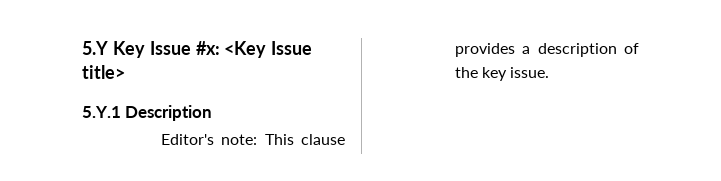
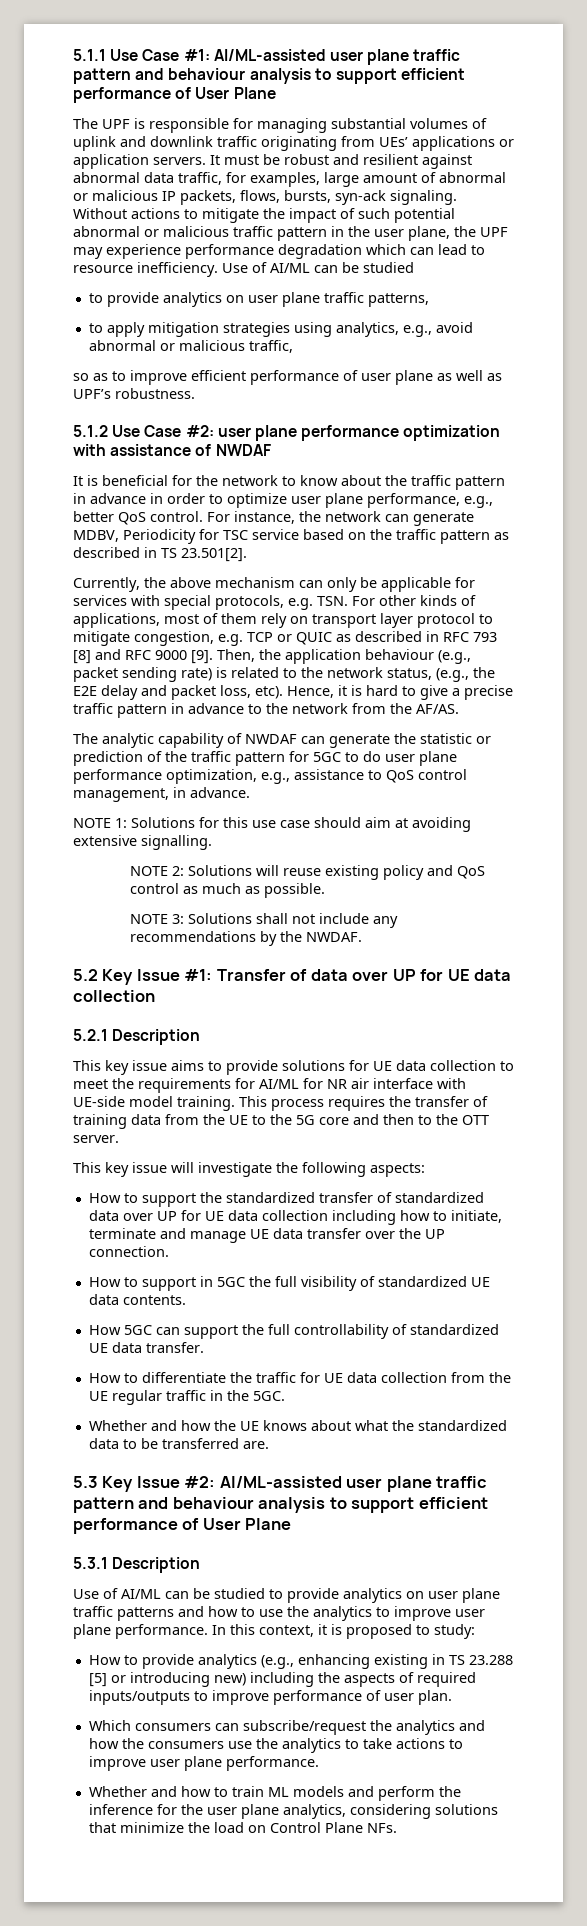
- 5.Y Key Issue #x: <Key Issue title>
- 5.Y.1 Description
- Editor's note: This clause provides a description of the key issue.
+ 5.1.1 Use Case #1: AI/ML-assisted user plane traffic pattern and behaviour analysis to support efficient performance of User Plane
+ The UPF is responsible for managing substantial volumes of uplink and downlink traffic originating from UEs’ applications or application servers. It must be robust and resilient against abnormal data traffic, for examples, large amount of abnormal or malicious IP packets, flows, bursts, syn-ack signaling. Without actions to mitigate the impact of such potential abnormal or malicious traffic pattern in the user plane, the UPF may experience performance degradation which can lead to resource inefficiency. Use of AI/ML can be studied
+ to provide analytics on user plane traffic patterns,
+ to apply mitigation strategies using analytics, e.g., avoid abnormal or malicious traffic,
+ so as to improve efficient performance of user plane as well as UPF’s robustness.
+ 5.1.2 Use Case #2: user plane performance optimization with assistance of NWDAF
+ It is beneficial for the network to know about the traffic pattern in advance in order to optimize user plane performance, e.g., better QoS control. For instance, the network can generate MDBV, Periodicity for TSC service based on the traffic pattern as described in TS 23.501[2].
+ Currently, the above mechanism can only be applicable for services with special protocols, e.g. TSN. For other kinds of applications, most of them rely on transport layer protocol to mitigate congestion, e.g. TCP or QUIC as described in RFC 793 [8] and RFC 9000 [9]. Then, the application behaviour (e.g., packet sending rate) is related to the network status, (e.g., the E2E delay and packet loss, etc). Hence, it is hard to give a precise traffic pattern in advance to the network from the AF/AS.
+ The analytic capability of NWDAF can generate the statistic or prediction of the traffic pattern for 5GC to do user plane performance optimization, e.g., assistance to QoS control management, in advance.
+ NOTE 1: Solutions for this use case should aim at avoiding extensive signalling.
+ NOTE 2: Solutions will reuse existing policy and QoS control as much as possible.
+ NOTE 3: Solutions shall not include any recommendations by the NWDAF.
+ 5.2 Key Issue #1: Transfer of data over UP for UE data collection
+ 5.2.1 Description
+ This key issue aims to provide solutions for UE data collection to meet the requirements for AI/ML for NR air interface with UE-side model training. This process requires the transfer of training data from the UE to the 5G core and then to the OTT server.
+ This key issue will investigate the following aspects:
+ How to support the standardized transfer of standardized data over UP for UE data collection including how to initiate, terminate and manage UE data transfer over the UP connection.
+ How to support in 5GC the full visibility of standardized UE data contents.
+ How 5GC can support the full controllability of standardized UE data transfer.
+ How to differentiate the traffic for UE data collection from the UE regular traffic in the 5GC.
+ Whether and how the UE knows about what the standardized data to be transferred are.
+ 5.3 Key Issue #2: AI/ML-assisted user plane traffic pattern and behaviour analysis to support efficient performance of User Plane
+ 5.3.1 Description
+ Use of AI/ML can be studied to provide analytics on user plane traffic patterns and how to use the analytics to improve user plane performance. In this context, it is proposed to study:
+ How to provide analytics (e.g., enhancing existing in TS 23.288 [5] or introducing new) including the aspects of required inputs/outputs to improve performance of user plan.
+ Which consumers can subscribe/request the analytics and how the consumers use the analytics to take actions to improve user plane performance.
+ Whether and how to train ML models and perform the inference for the user plane analytics, considering solutions that minimize the load on Control Plane NFs.

